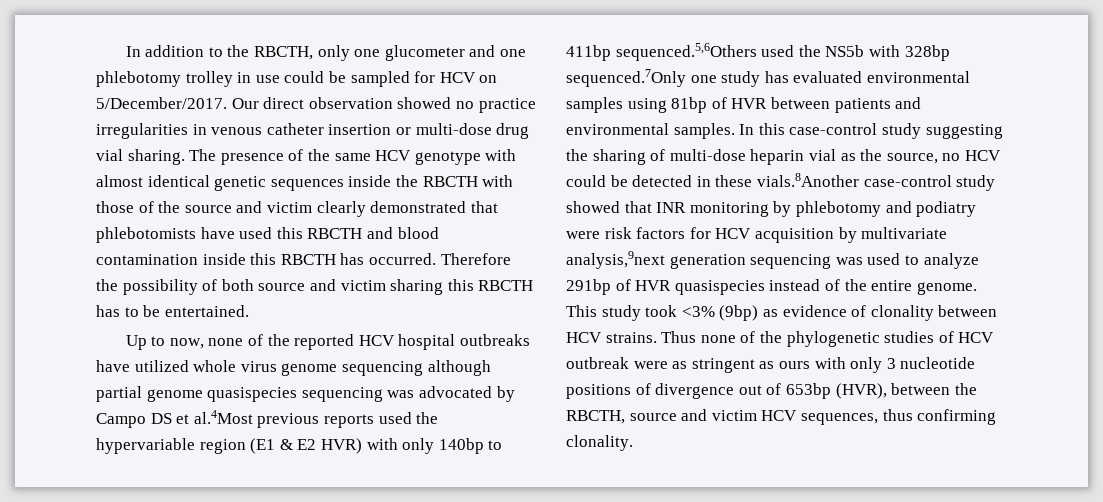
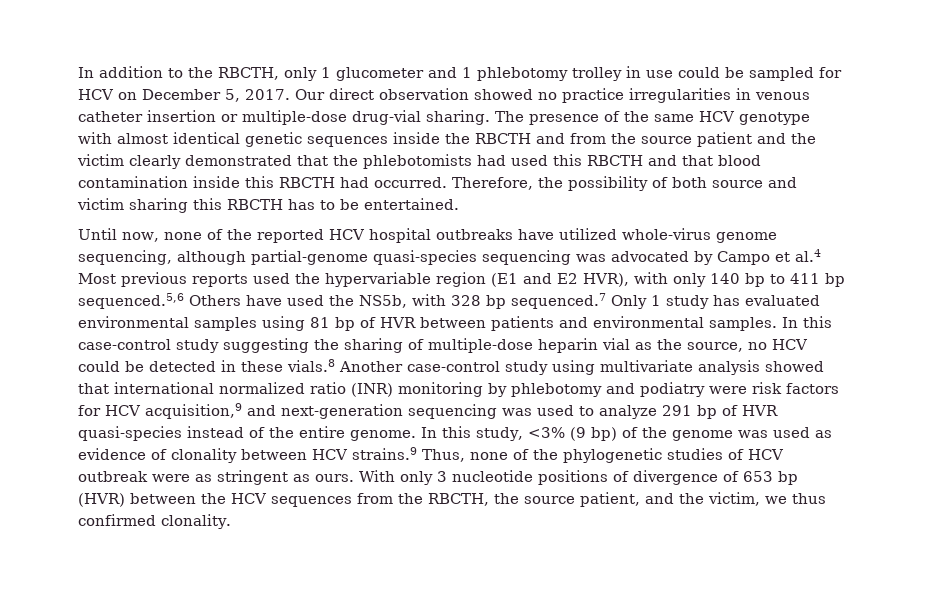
- In addition to the RBCTH, only one glucometer and one phlebotomy trolley in use could be sampled for HCV on 5/December/2017.
+ In addition to the RBCTH, only 1 glucometer and 1 phlebotomy trolley in use could be sampled for HCV on December 5, 2017.
- Our direct observation showed no practice irregularities in venous catheter insertion or multi-dose drug vial sharing.
+ Our direct observation showed no practice irregularities in venous catheter insertion or multiple-dose drug-vial sharing.
- The presence of the same HCV genotype with almost identical genetic sequences inside the RBCTH with those of the source and victim clearly demonstrated that phlebotomists have used this RBCTH and blood contamination inside this RBCTH has occurred. Therefore the possibility of both source and victim sharing this RBCTH has to be entertained.
+ The presence of the same HCV genotype with almost identical genetic sequences inside the RBCTH and from the source patient and the victim clearly demonstrated that the phlebotomists had used this RBCTH and that blood contamination inside this RBCTH had occurred. Therefore, the possibility of both source and victim sharing this RBCTH has to be entertained.
- Up to now, none of the reported HCV hospital outbreaks have utilized whole virus genome sequencing although partial genome quasispecies sequencing was advocated by Campo DS et al.4Most previous reports used the hypervariable region (E1 & E2 HVR) with only 140bp to 411bp sequenced.5,6Others used the NS5b with 328bp sequenced.7Only one study has evaluated environmental samples using 81bp of HVR between patients and environmental samples.
+ Until now, none of the reported HCV hospital outbreaks have utilized whole-virus genome sequencing, although partial-genome quasi-species sequencing was advocated by Campo et al.4 Most previous reports used the hypervariable region (E1 and E2 HVR), with only 140 bp to 411 bp sequenced.5,6 Others have used the NS5b, with 328 bp sequenced.7 Only 1 study has evaluated environmental samples using 81 bp of HVR between patients and environmental samples.
- In this case-control study suggesting the sharing of multi-dose heparin vial as the source, no HCV could be detected in these vials.8Another case-control study showed that INR monitoring by phlebotomy and podiatry were risk factors for HCV acquisition by multivariate analysis,9next generation sequencing was used to analyze 291bp of HVR quasispecies instead of the entire genome.
+ In this case-control study suggesting the sharing of multiple-dose heparin vial as the source, no HCV could be detected in these vials.8 Another case-control study using multivariate analysis showed that international normalized ratio (INR) monitoring by phlebotomy and podiatry were risk factors for HCV acquisition,9 and next-generation sequencing was used to analyze 291 bp of HVR quasi-species instead of the entire genome.
- This study took <3% (9bp) as evidence of clonality between HCV strains. Thus none of the phylogenetic studies of HCV outbreak were as stringent as ours with only 3 nucleotide positions of divergence out of 653bp (HVR), between the RBCTH, source and victim HCV sequences, thus confirming clonality.
+ In this study, <3% (9 bp) of the genome was used as evidence of clonality between HCV strains.9 Thus, none of the phylogenetic studies of HCV outbreak were as stringent as ours. With only 3 nucleotide positions of divergence of 653 bp (HVR) between the HCV sequences from the RBCTH, the source patient, and the victim, we thus confirmed clonality.

